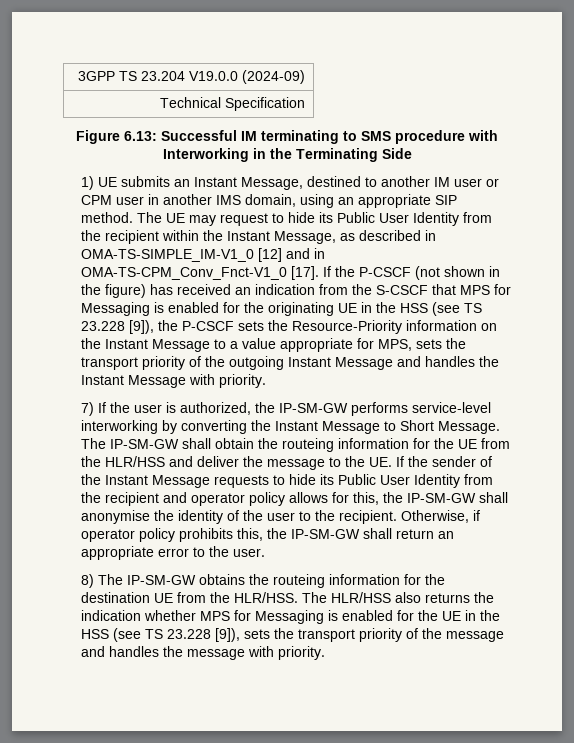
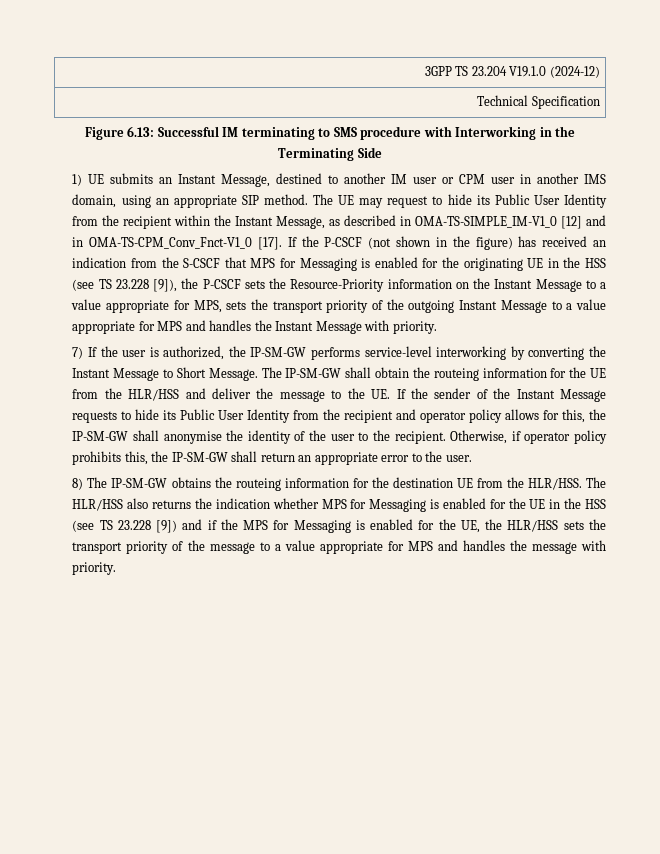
- 3GPP TS 23.204 V19.0.0 (2024-09)
+ 3GPP TS 23.204 V19.1.0 (2024-12)
- If the P-CSCF (not shown in the figure) has received an indication from the S-CSCF that MPS for Messaging is enabled for the originating UE in the HSS (see TS 23.228 [9]), the P-CSCF sets the Resource-Priority information on the Instant Message to a value appropriate for MPS, sets the transport priority of the outgoing Instant Message and handles the Instant Message with priority.
+ If the P-CSCF (not shown in the figure) has received an indication from the S-CSCF that MPS for Messaging is enabled for the originating UE in the HSS (see TS 23.228 [9]), the P-CSCF sets the Resource-Priority information on the Instant Message to a value appropriate for MPS, sets the transport priority of the outgoing Instant Message to a value appropriate for MPS and handles the Instant Message with priority.
- The HLR/HSS also returns the indication whether MPS for Messaging is enabled for the UE in the HSS (see TS 23.228 [9]), sets the transport priority of the message and handles the message with priority.
+ The HLR/HSS also returns the indication whether MPS for Messaging is enabled for the UE in the HSS (see TS 23.228 [9]) and if the MPS for Messaging is enabled for the UE, the HLR/HSS sets the transport priority of the message to a value appropriate for MPS and handles the message with priority.

